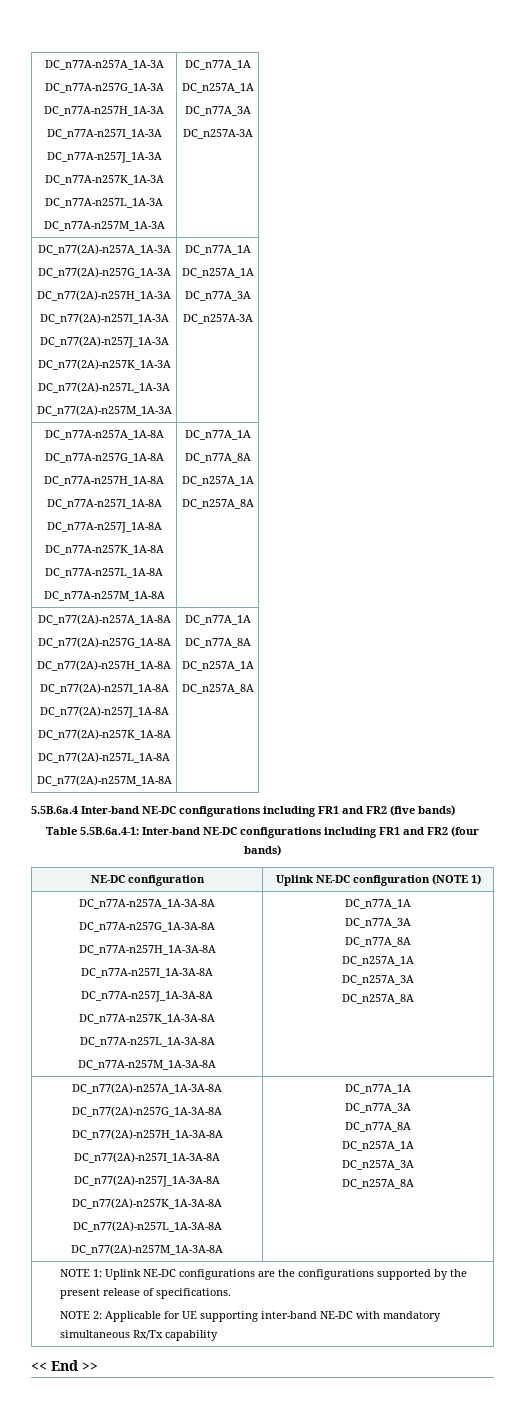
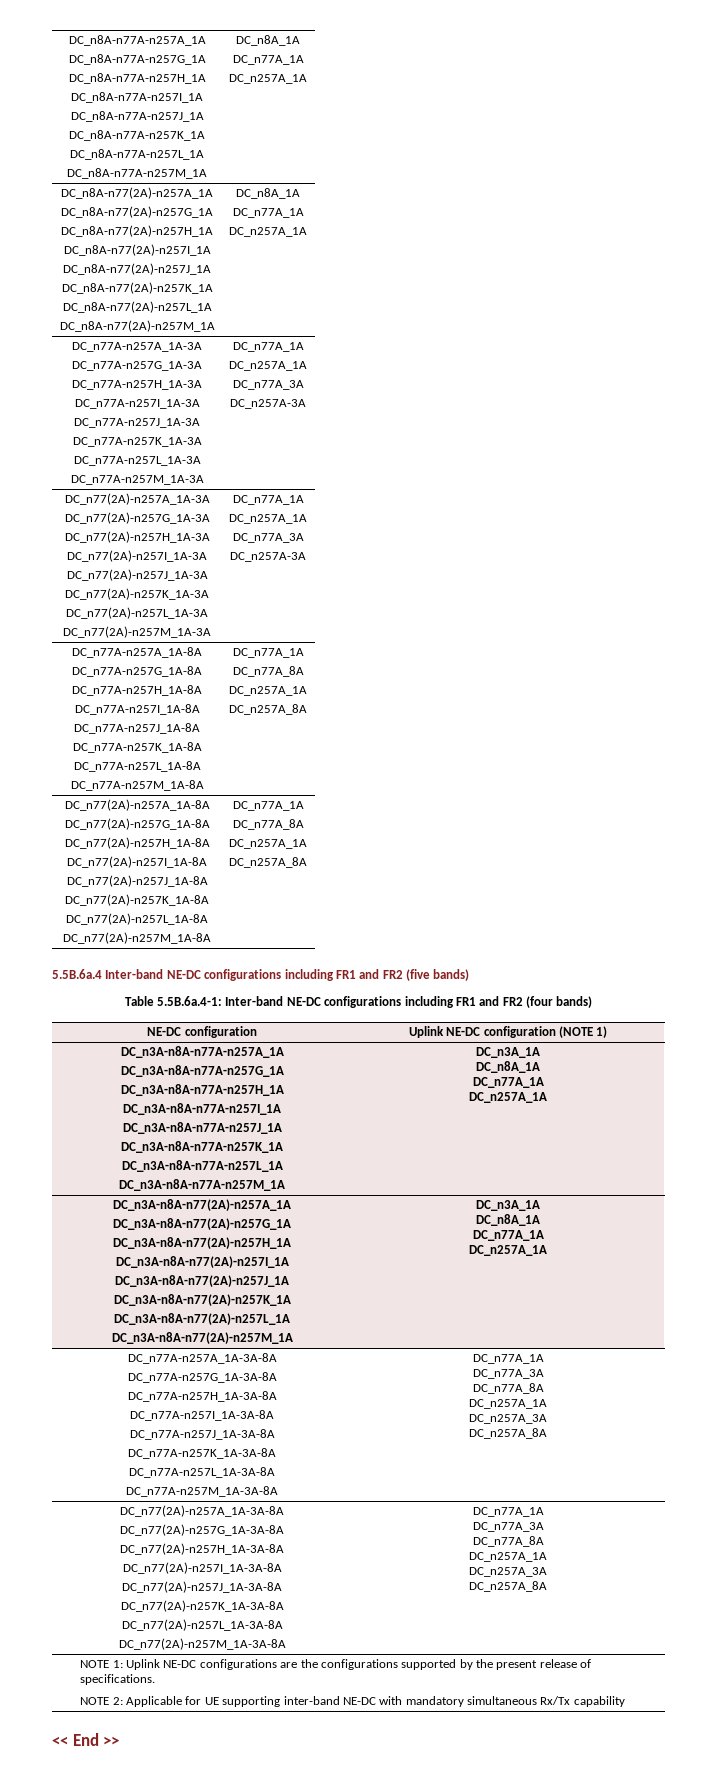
+ DC_n8A-n77A-n257A_1A
+ DC_n8A-n77A-n257G_1A
+ DC_n8A-n77A-n257H_1A
+ DC_n8A-n77A-n257I_1A
+ DC_n8A-n77A-n257J_1A
+ DC_n8A-n77A-n257K_1A
+ DC_n8A-n77A-n257L_1A
+ DC_n8A-n77A-n257M_1A | DC_n8A_1A
+ DC_n77A_1A
+ DC_n257A_1A
+ DC_n8A-n77(2A)-n257A_1A
+ DC_n8A-n77(2A)-n257G_1A
+ DC_n8A-n77(2A)-n257H_1A
+ DC_n8A-n77(2A)-n257I_1A
+ DC_n8A-n77(2A)-n257J_1A
+ DC_n8A-n77(2A)-n257K_1A
+ DC_n8A-n77(2A)-n257L_1A
+ DC_n8A-n77(2A)-n257M_1A | DC_n8A_1A
+ DC_n77A_1A
+ DC_n257A_1A
+ DC_n3A-n8A-n77A-n257A_1A
+ DC_n3A-n8A-n77A-n257G_1A
+ DC_n3A-n8A-n77A-n257H_1A
+ DC_n3A-n8A-n77A-n257I_1A
+ DC_n3A-n8A-n77A-n257J_1A
+ DC_n3A-n8A-n77A-n257K_1A
+ DC_n3A-n8A-n77A-n257L_1A
+ DC_n3A-n8A-n77A-n257M_1A | DC_n3A_1A
+ DC_n8A_1A
+ DC_n77A_1A
+ DC_n257A_1A
+ DC_n3A-n8A-n77(2A)-n257A_1A
+ DC_n3A-n8A-n77(2A)-n257G_1A
+ DC_n3A-n8A-n77(2A)-n257H_1A
+ DC_n3A-n8A-n77(2A)-n257I_1A
+ DC_n3A-n8A-n77(2A)-n257J_1A
+ DC_n3A-n8A-n77(2A)-n257K_1A
+ DC_n3A-n8A-n77(2A)-n257L_1A
+ DC_n3A-n8A-n77(2A)-n257M_1A | DC_n3A_1A
+ DC_n8A_1A
+ DC_n77A_1A
+ DC_n257A_1A

